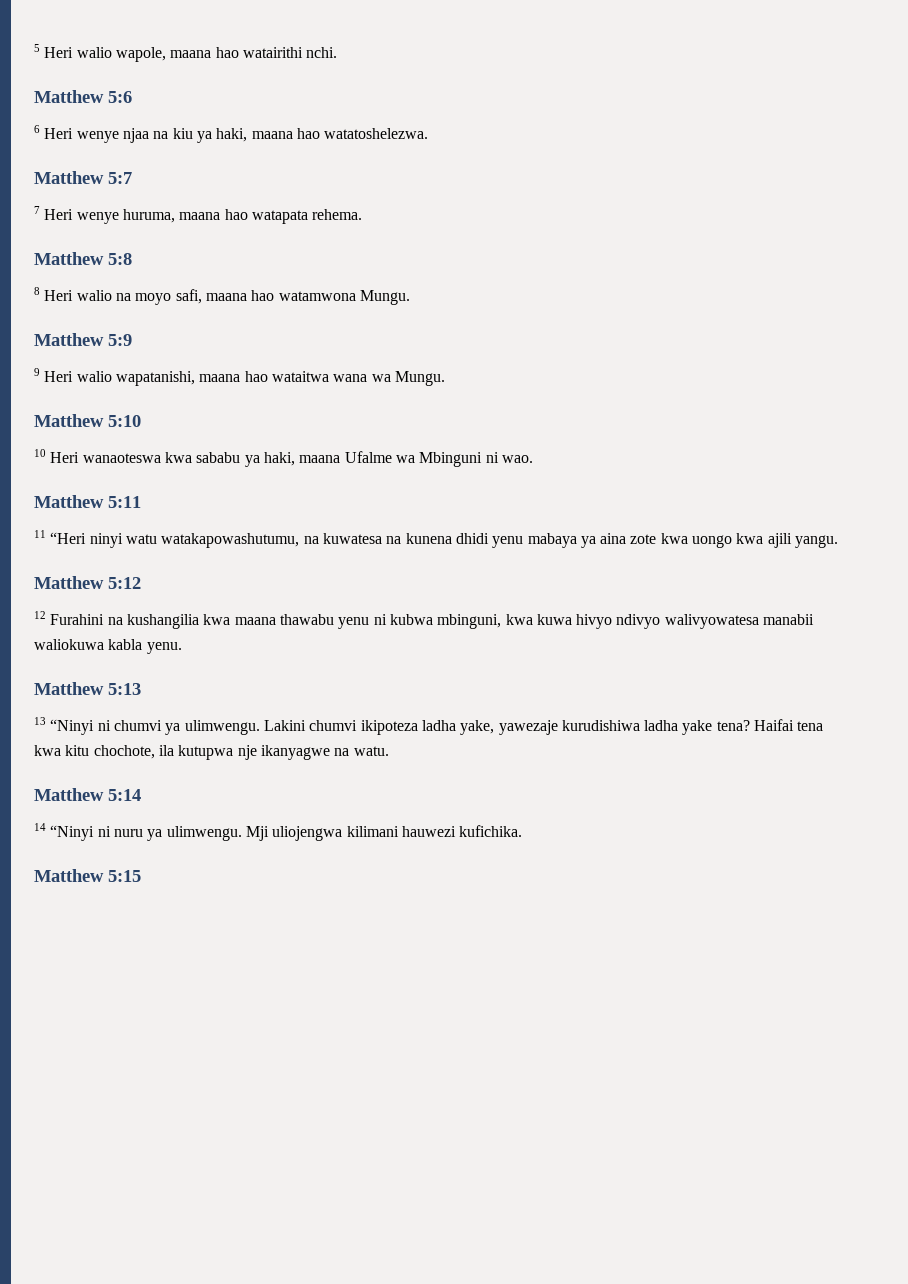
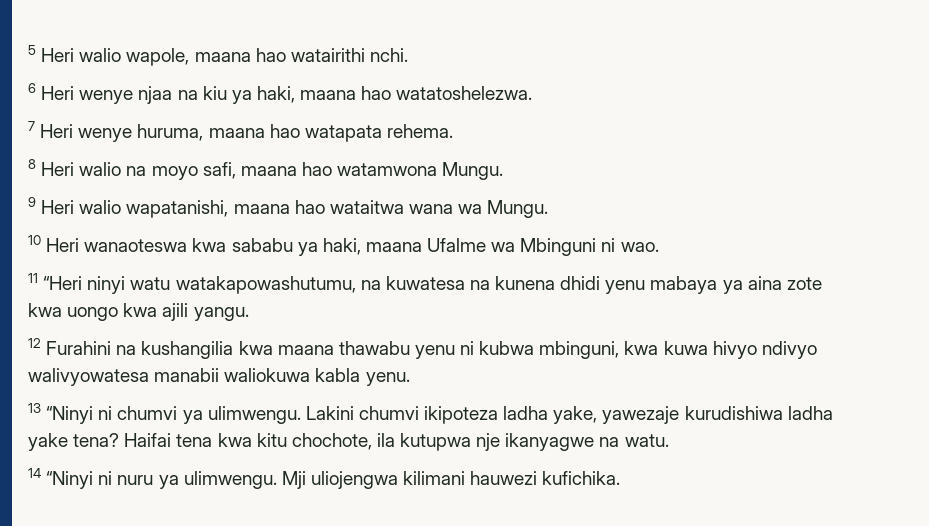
- Matthew 5:6
- Matthew 5:7
- Matthew 5:8
- Matthew 5:9
- Matthew 5:10
- Matthew 5:11
- Matthew 5:12
- Matthew 5:13
- Matthew 5:14
- Matthew 5:15

